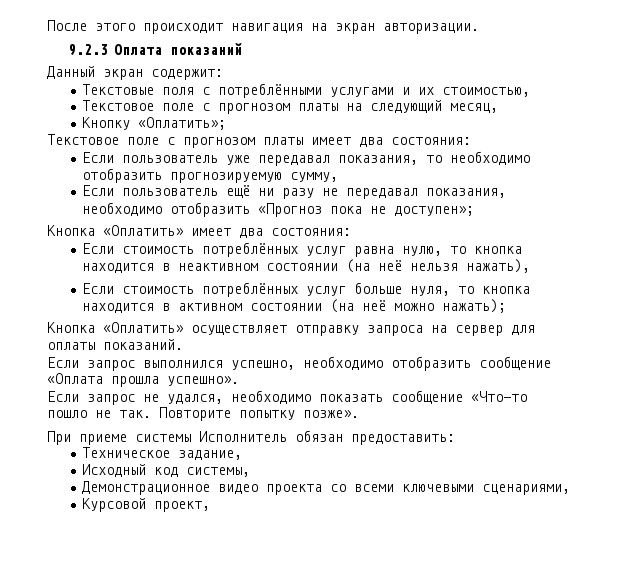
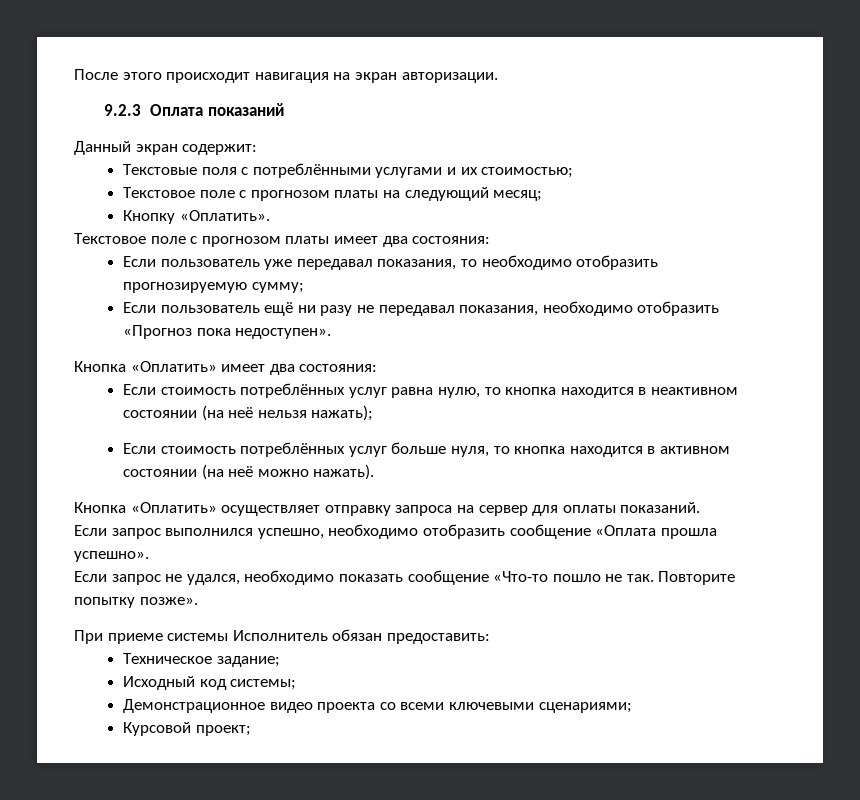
- Текстовые поля с потреблёнными услугами и их стоимостью,
+ Текстовые поля с потреблёнными услугами и их стоимостью;
- Текстовое поле с прогнозом платы на следующий месяц,
+ Текстовое поле с прогнозом платы на следующий месяц;
- Кнопку «Оплатить»;
+ Кнопку «Оплатить».
- Если пользователь уже передавал показания, то необходимо отобразить прогнозируемую сумму,
+ Если пользователь уже передавал показания, то необходимо отобразить прогнозируемую сумму;
- Если пользователь ещё ни разу не передавал показания, необходимо отобразить «Прогноз пока не доступен»;
+ Если пользователь ещё ни разу не передавал показания, необходимо отобразить «Прогноз пока недоступен».
- Если стоимость потреблённых услуг равна нулю, то кнопка находится в неактивном состоянии (на неё нельзя нажать),
+ Если стоимость потреблённых услуг равна нулю, то кнопка находится в неактивном состоянии (на неё нельзя нажать);
- Если стоимость потреблённых услуг больше нуля, то кнопка находится в активном состоянии (на неё можно нажать);
+ Если стоимость потреблённых услуг больше нуля, то кнопка находится в активном состоянии (на неё можно нажать).
- Техническое задание,
+ Техническое задание;
- Исходный код системы,
+ Исходный код системы;
- Демонстрационное видео проекта со всеми ключевыми сценариями,
+ Демонстрационное видео проекта со всеми ключевыми сценариями;
- Курсовой проект,
+ Курсовой проект;

